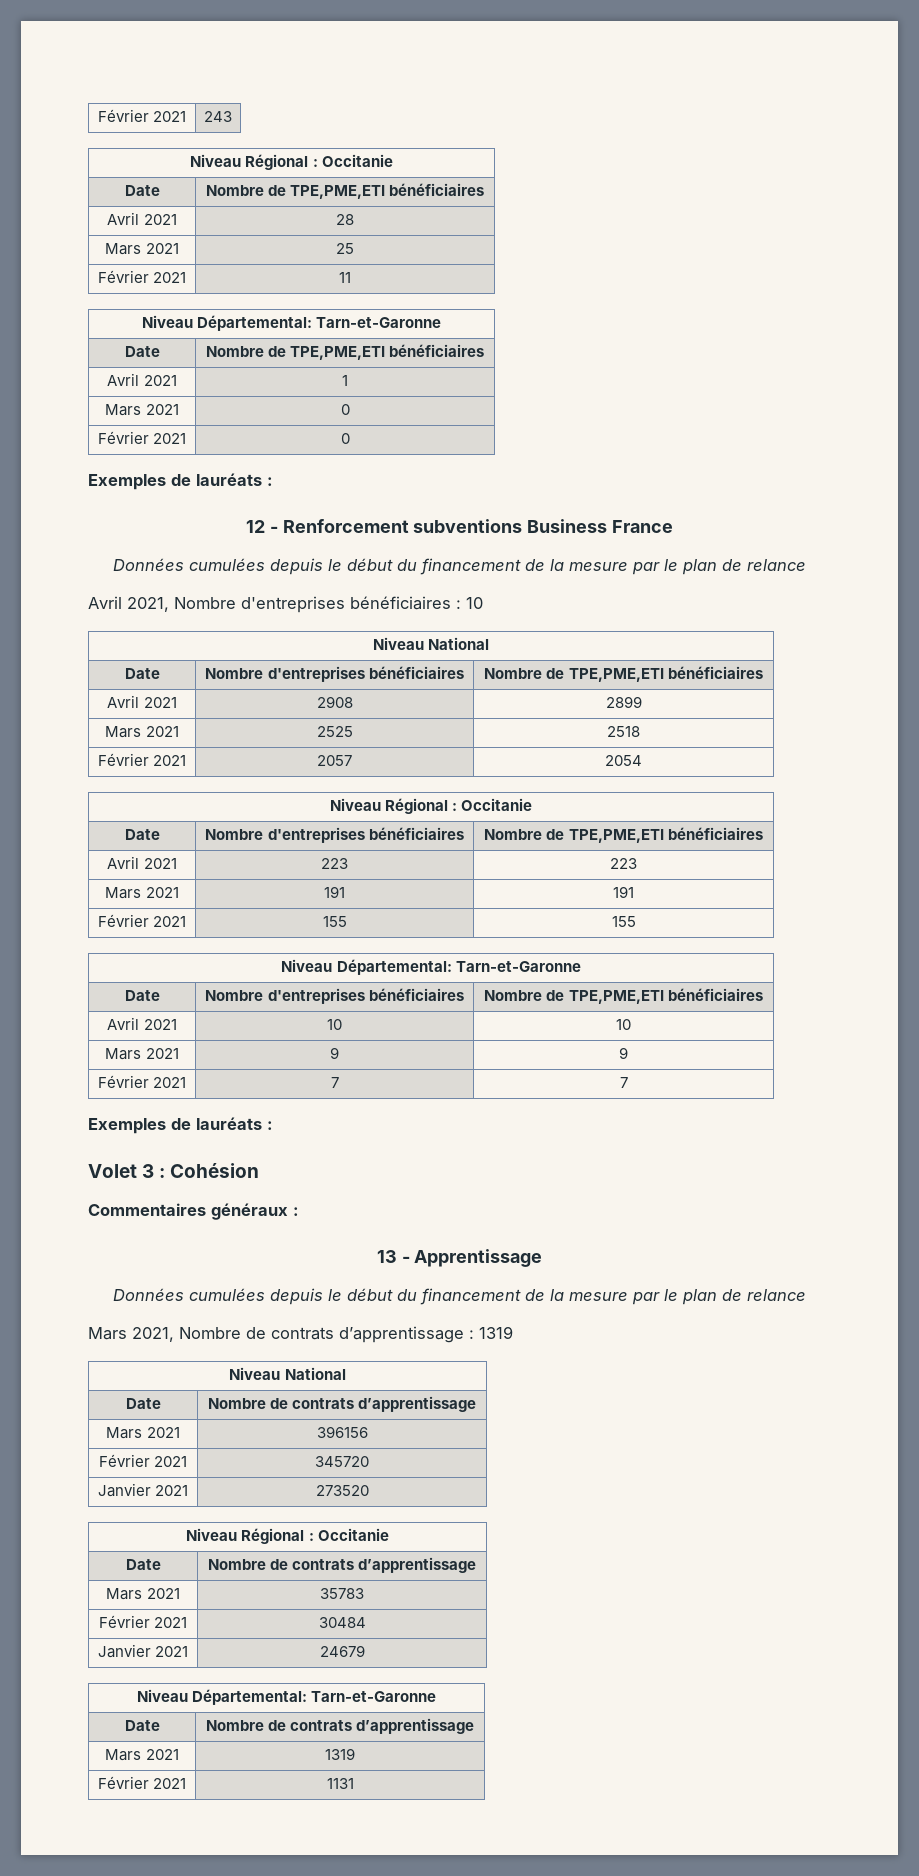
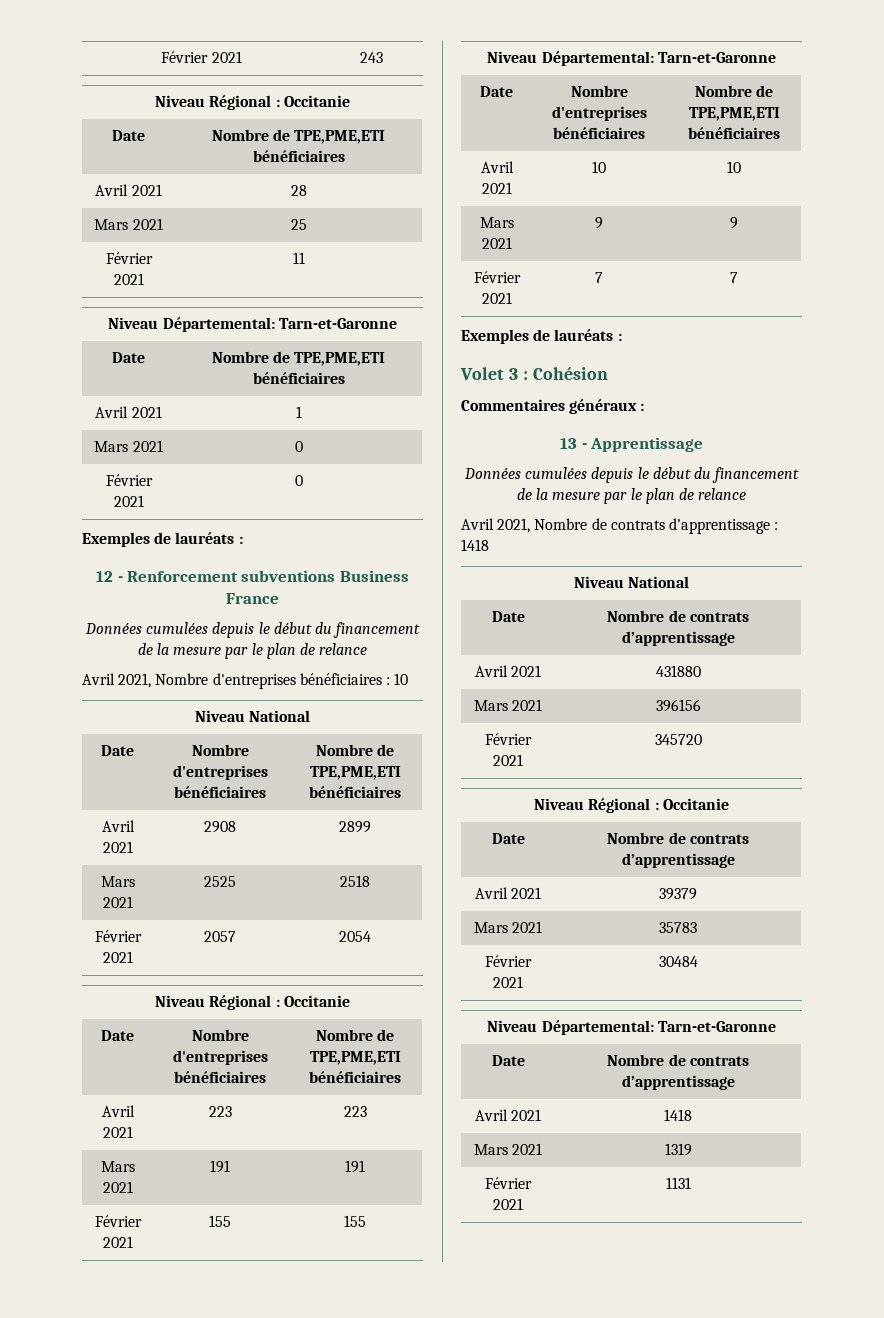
- Mars 2021, Nombre de contrats d’apprentissage : 1319
+ Avril 2021, Nombre de contrats d’apprentissage : 1418
+ Avril 2021 | 431880
- Janvier 2021 | 273520
+ Avril 2021 | 39379
- Janvier 2021 | 24679
+ Avril 2021 | 1418

